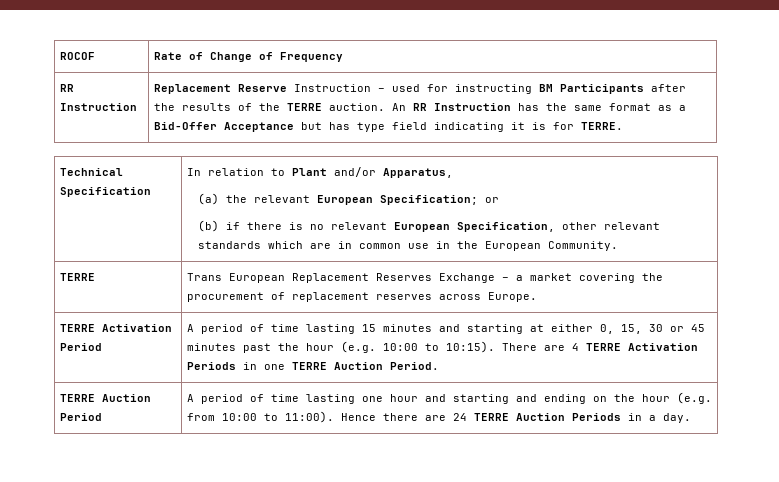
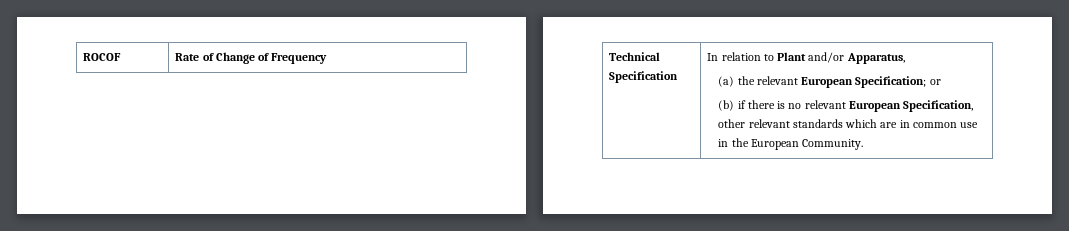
- RR Instruction | Replacement Reserve Instruction – used for instructing BM Participants after the results of the TERRE auction. An RR Instruction has the same format as a Bid-Offer Acceptance but has type field indicating it is for TERRE.
- TERRE | Trans European Replacement Reserves Exchange – a market covering the procurement of replacement reserves across Europe.
- TERRE Activation Period | A period of time lasting 15 minutes and starting at either 0, 15, 30 or 45 minutes past the hour (e.g. 10:00 to 10:15). There are 4 TERRE Activation Periods in one TERRE Auction Period.
- TERRE Auction Period | A period of time lasting one hour and starting and ending on the hour (e.g. from 10:00 to 11:00). Hence there are 24 TERRE Auction Periods in a day.

